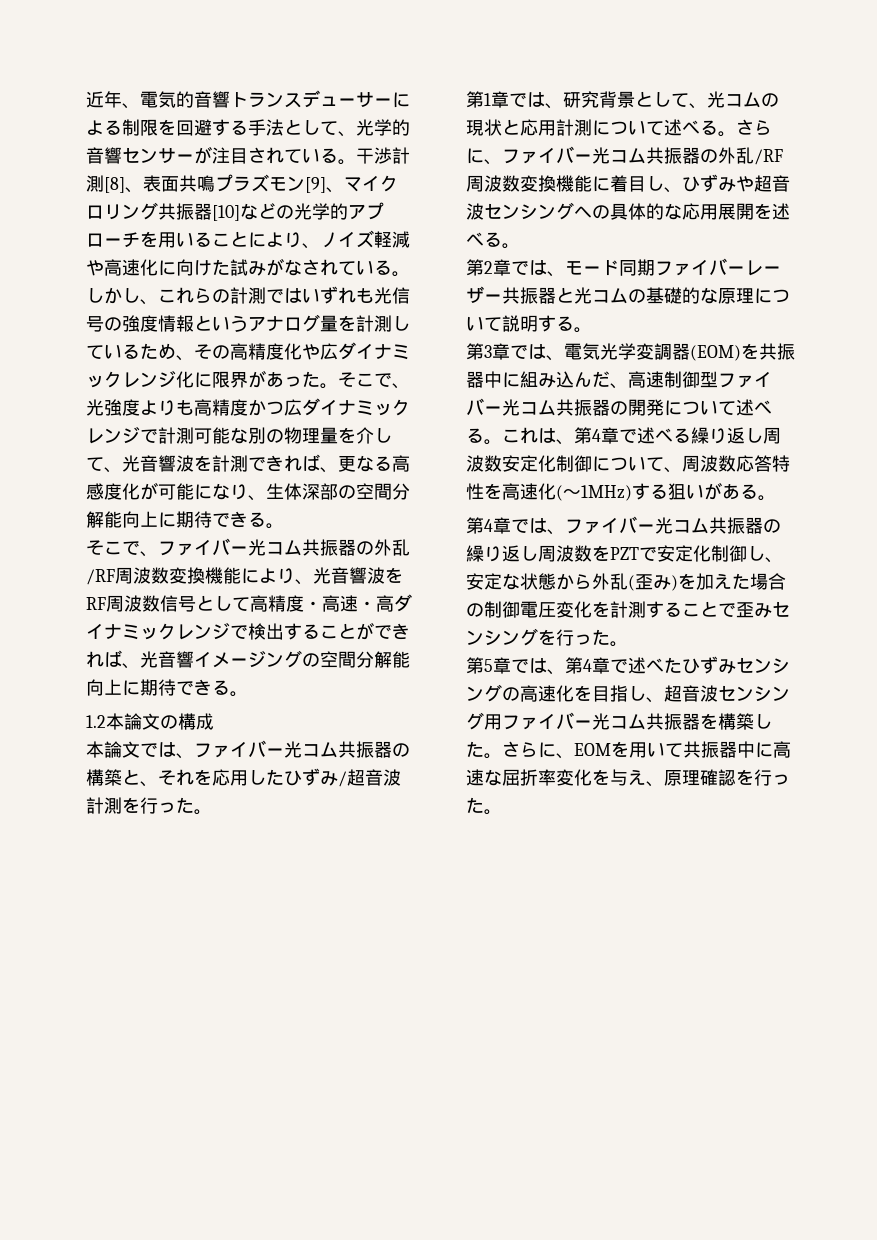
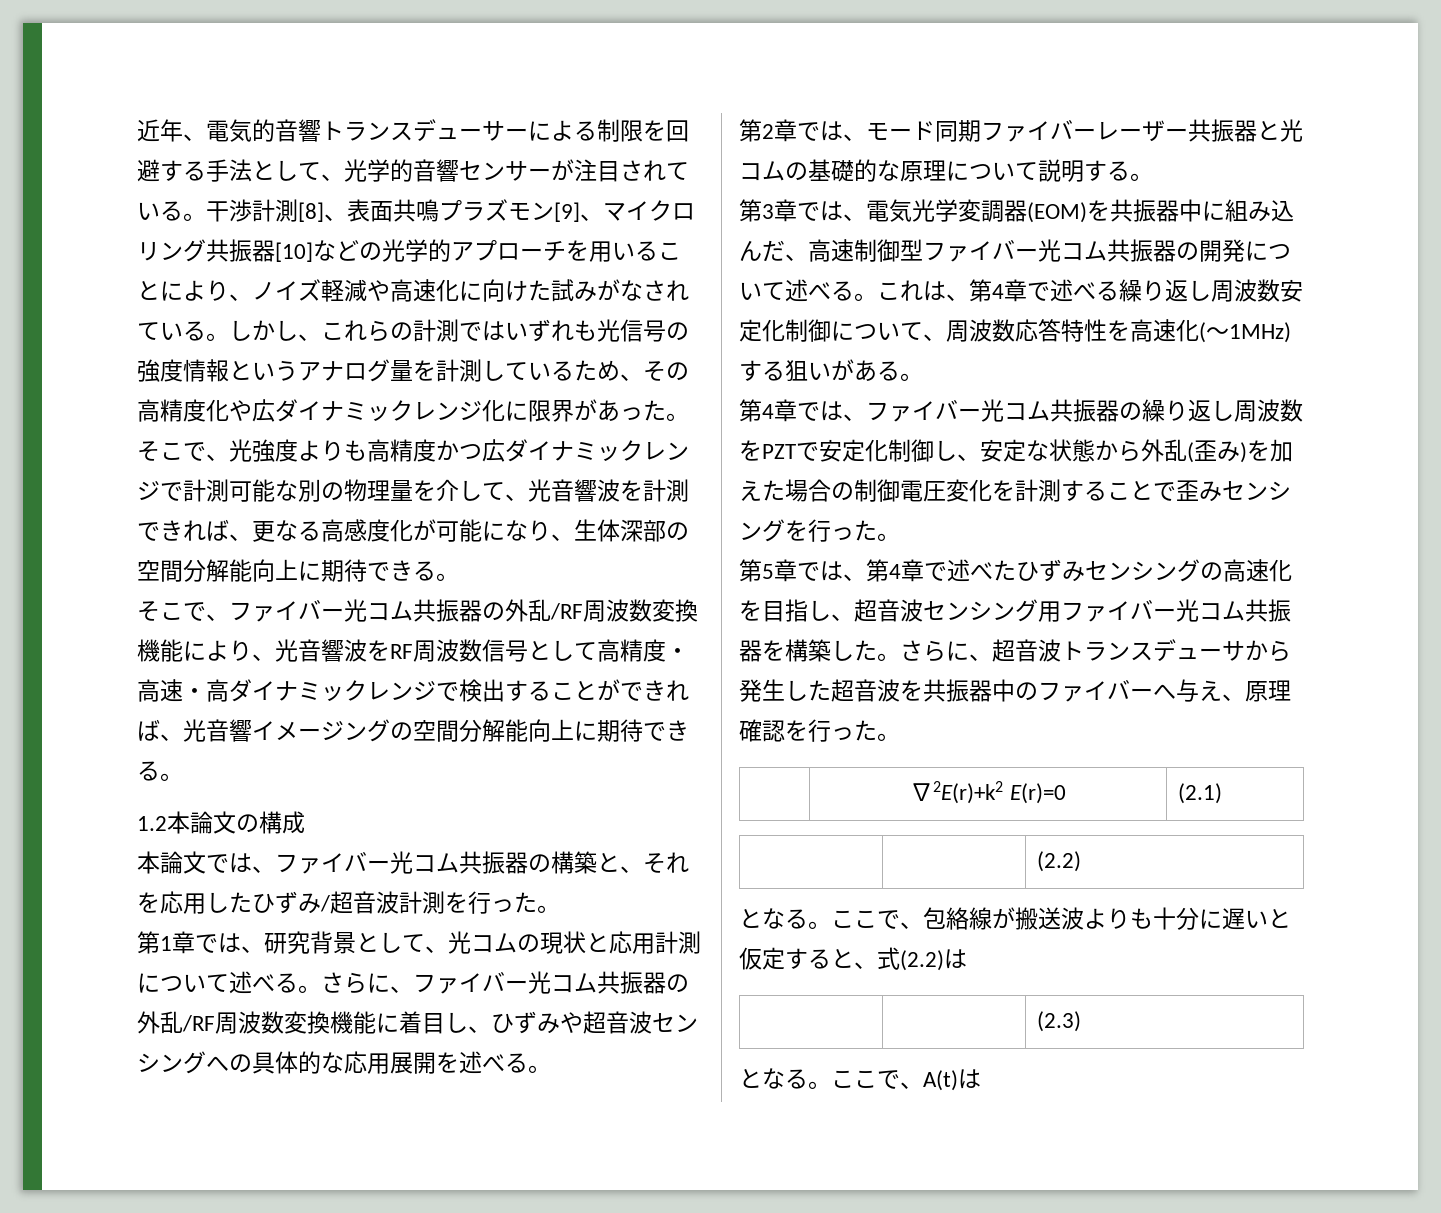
- さらに、EOMを用いて共振器中に高速な屈折率変化を与え、原理確認を行った。
+ さらに、超音波トランスデューサから発生した超音波を共振器中のファイバーへ与え、原理確認を行った。
+ | ∇2E(r)+k2 E(r)=0 | (2.1)
+ | | (2.2)
+ となる。ここで、包絡線が搬送波よりも十分に遅いと仮定すると、式(2.2)は
+ | | (2.3)
+ となる。ここで、A(t)は

